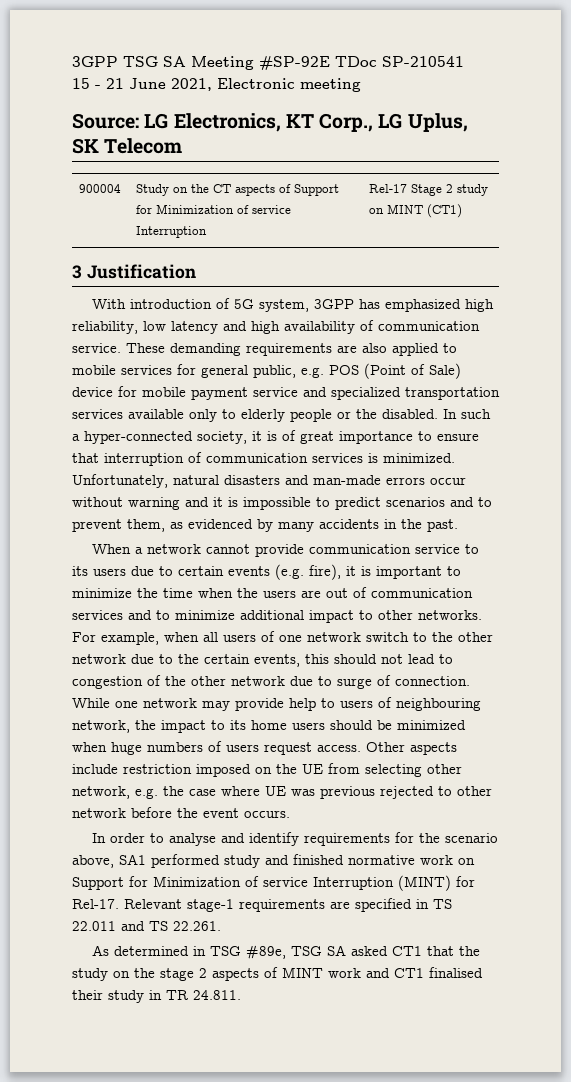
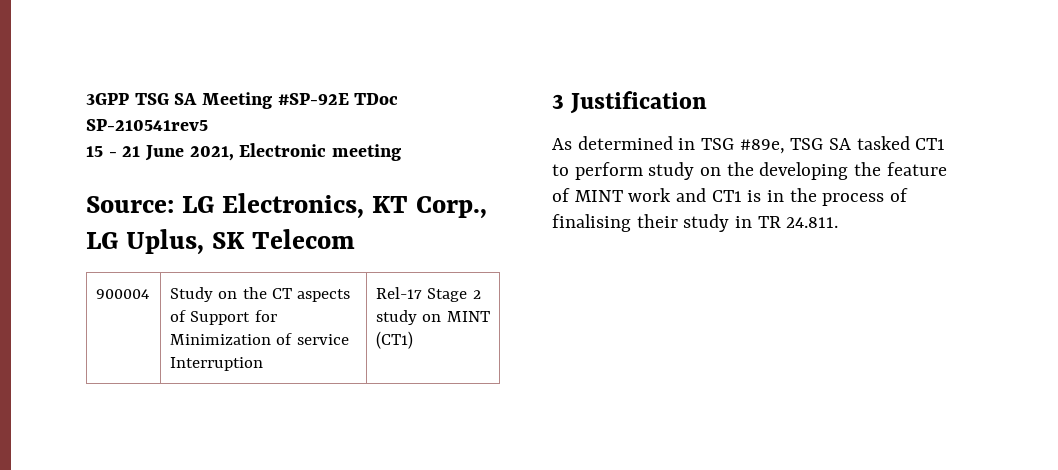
- 3GPP TSG SA Meeting #SP-92E TDoc SP-210541
+ 3GPP TSG SA Meeting #SP-92E TDoc SP-210541rev5
- With introduction of 5G system, 3GPP has emphasized high reliability, low latency and high availability of communication service. These demanding requirements are also applied to mobile services for general public, e.g. POS (Point of Sale) device for mobile payment service and specialized transportation services available only to elderly people or the disabled. In such a hyper-connected society, it is of great importance to ensure that interruption of communication services is minimized. Unfortunately, natural disasters and man-made errors occur without warning and it is impossible to predict scenarios and to prevent them, as evidenced by many accidents in the past.
- When a network cannot provide communication service to its users due to certain events (e.g. fire), it is important to minimize the time when the users are out of communication services and to minimize additional impact to other networks. For example, when all users of one network switch to the other network due to the certain events, this should not lead to congestion of the other network due to surge of connection. While one network may provide help to users of neighbouring network, the impact to its home users should be minimized when huge numbers of users request access. Other aspects include restriction imposed on the UE from selecting other network, e.g. the case where UE was previous rejected to other network before the event occurs.
- In order to analyse and identify requirements for the scenario above, SA1 performed study and finished normative work on Support for Minimization of service Interruption (MINT) for Rel-17. Relevant stage-1 requirements are specified in TS 22.011 and TS 22.261.
- As determined in TSG #89e, TSG SA asked CT1 that the study on the stage 2 aspects of MINT work and CT1 finalised their study in TR 24.811.
+ As determined in TSG #89e, TSG SA tasked CT1 to perform study on the developing the feature of MINT work and CT1 is in the process of finalising their study in TR 24.811.

